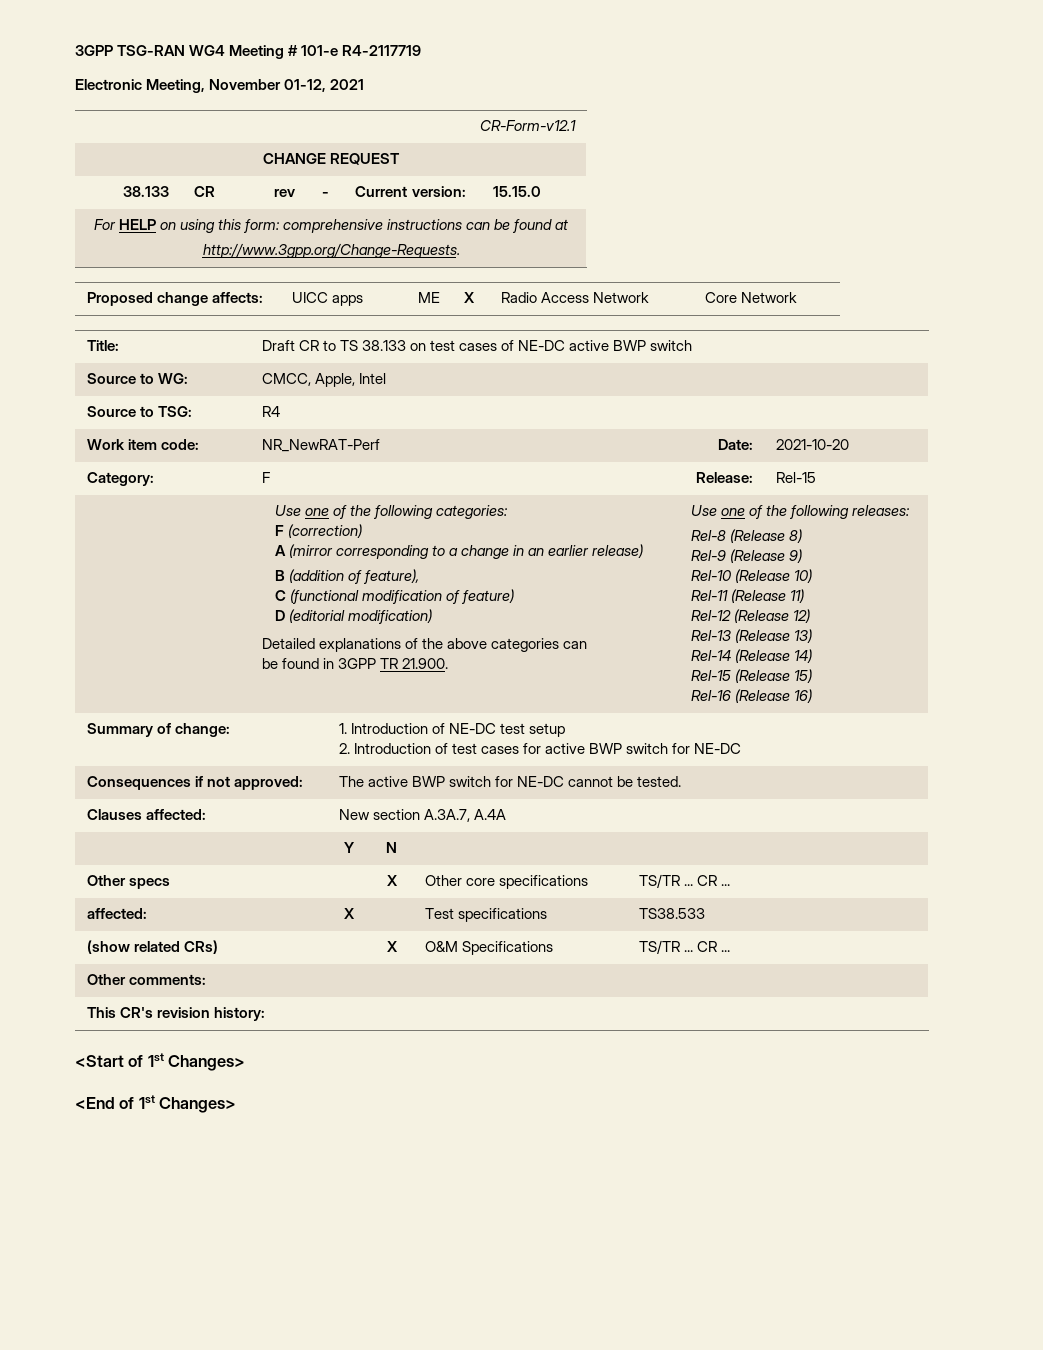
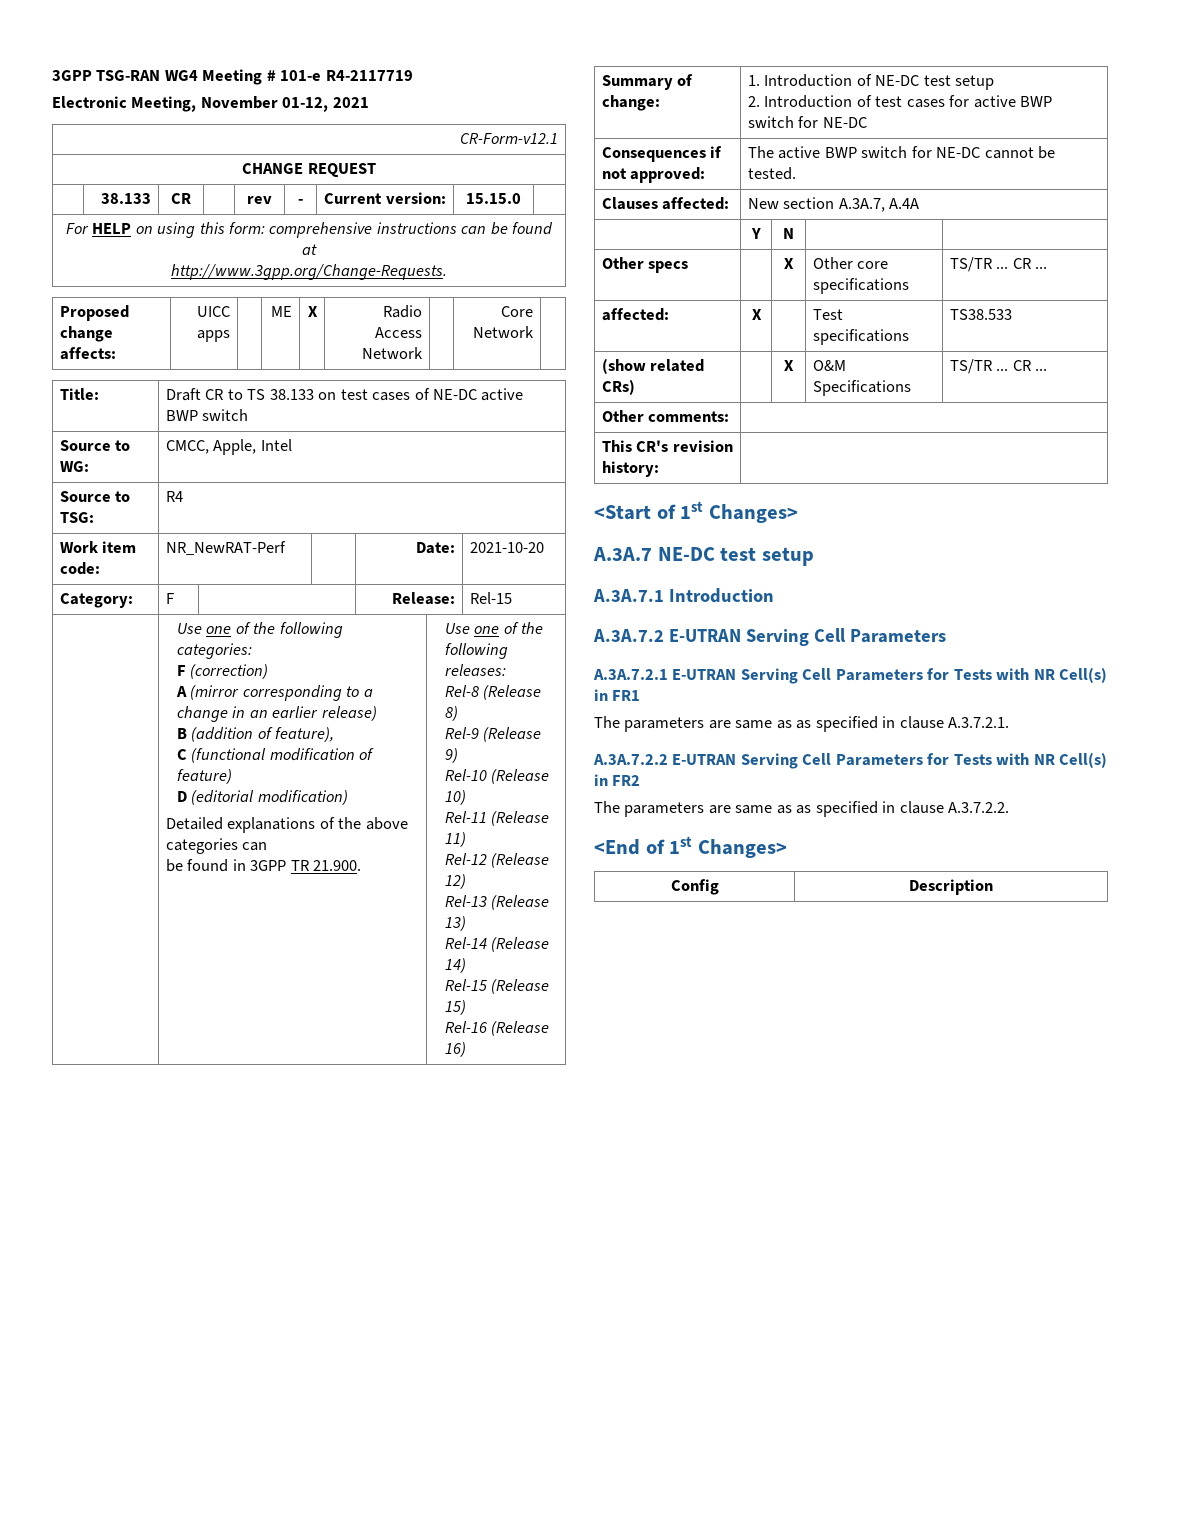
+ A.3A.7 NE-DC test setup
+ A.3A.7.1 Introduction
+ A.3A.7.2 E-UTRAN Serving Cell Parameters
+ A.3A.7.2.1 E-UTRAN Serving Cell Parameters for Tests with NR Cell(s) in FR1
+ The parameters are same as as specified in clause A.3.7.2.1.
+ A.3A.7.2.2 E-UTRAN Serving Cell Parameters for Tests with NR Cell(s) in FR2
+ The parameters are same as as specified in clause A.3.7.2.2.
+ Config | Description

